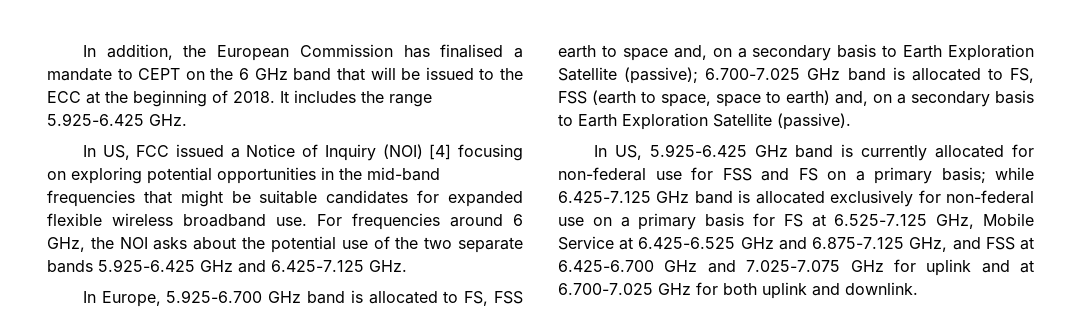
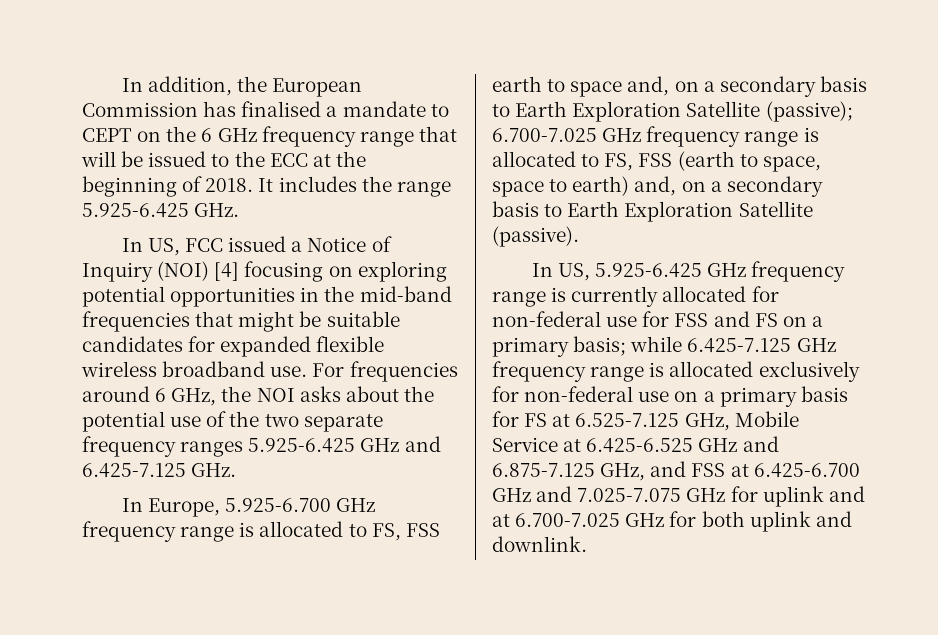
- In addition, the European Commission has finalised a mandate to CEPT on the 6 GHz band that will be issued to the ECC at the beginning of 2018.
+ In addition, the European Commission has finalised a mandate to CEPT on the 6 GHz frequency range that will be issued to the ECC at the beginning of 2018.
- For frequencies around 6 GHz, the NOI asks about the potential use of the two separate bands 5.925-6.425 GHz and 6.425-7.125 GHz.
+ For frequencies around 6 GHz, the NOI asks about the potential use of the two separate frequency ranges 5.925-6.425 GHz and 6.425-7.125 GHz.
- In Europe, 5.925-6.700 GHz band is allocated to FS, FSS earth to space and, on a secondary basis to Earth Exploration Satellite (passive); 6.700-7.025 GHz band is allocated to FS, FSS (earth to space, space to earth) and, on a secondary basis to Earth Exploration Satellite (passive).
+ In Europe, 5.925-6.700 GHz frequency range is allocated to FS, FSS earth to space and, on a secondary basis to Earth Exploration Satellite (passive); 6.700-7.025 GHz frequency range is allocated to FS, FSS (earth to space, space to earth) and, on a secondary basis to Earth Exploration Satellite (passive).
- In US, 5.925-6.425 GHz band is currently allocated for non-federal use for FSS and FS on a primary basis;
+ In US, 5.925-6.425 GHz frequency range is currently allocated for non-federal use for FSS and FS on a primary basis;
- while 6.425-7.125 GHz band is allocated exclusively for non-federal use on a primary basis for FS at 6.525-7.125 GHz, Mobile Service at 6.425-6.525 GHz and 6.875-7.125 GHz, and FSS at 6.425-6.700 GHz and 7.025-7.075 GHz for uplink and at 6.700-7.025 GHz for both uplink and downlink.
+ while 6.425-7.125 GHz frequency range is allocated exclusively for non-federal use on a primary basis for FS at 6.525-7.125 GHz, Mobile Service at 6.425-6.525 GHz and 6.875-7.125 GHz, and FSS at 6.425-6.700 GHz and 7.025-7.075 GHz for uplink and at 6.700-7.025 GHz for both uplink and downlink.

